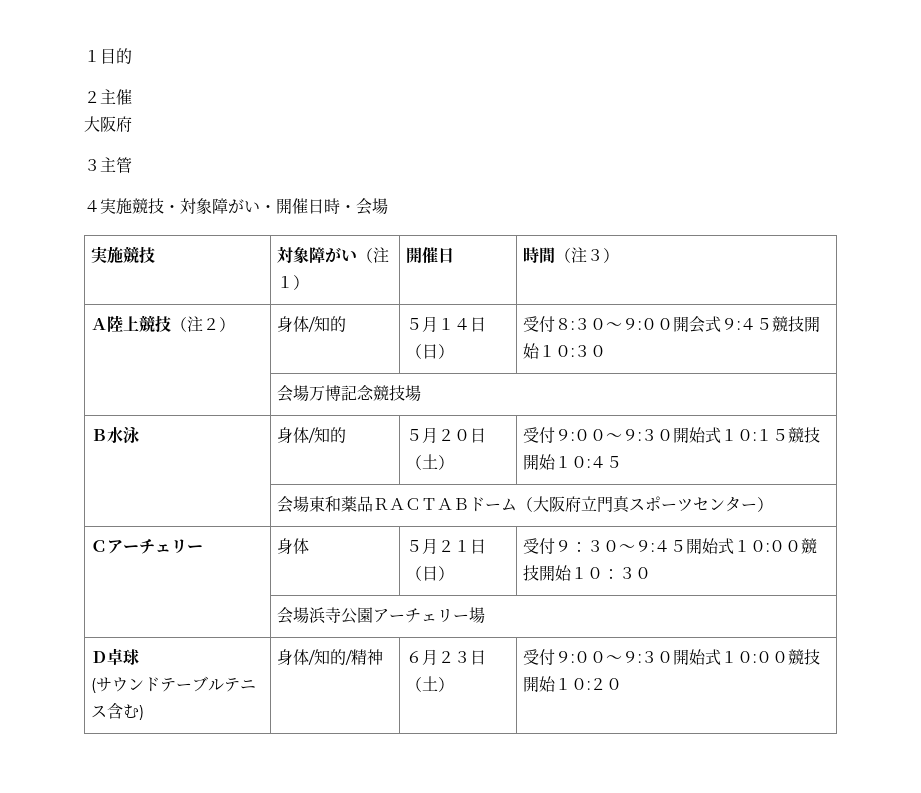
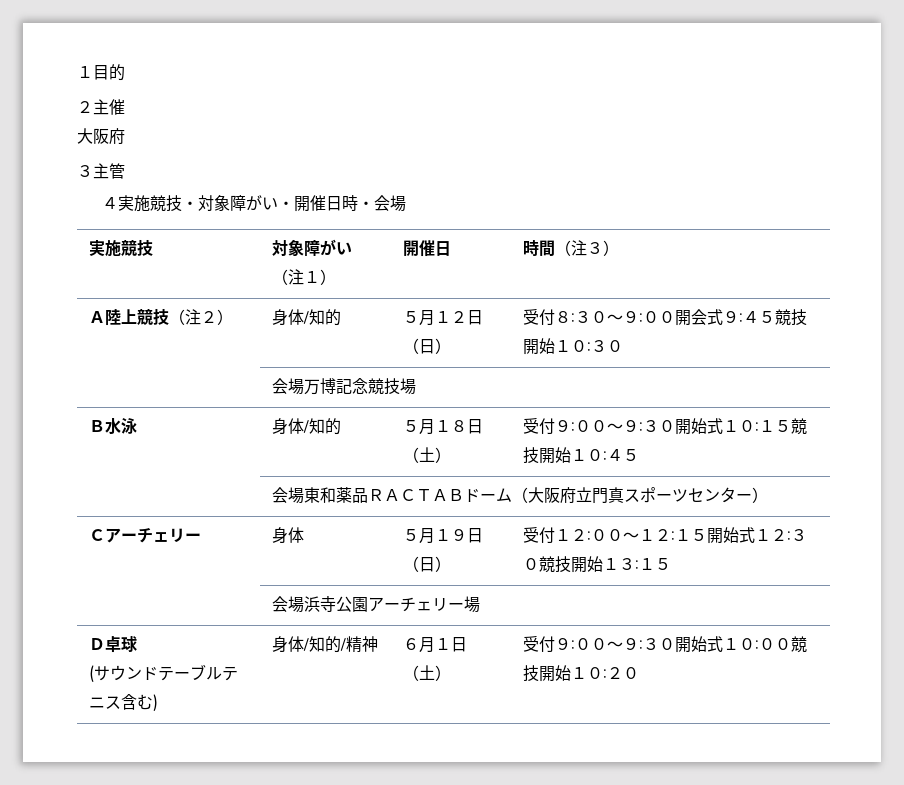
- Ａ陸上競技（注２） | 身体/知的 | ５月１４日（日） | 受付８:３０～９:００開会式９:４５競技開始１０:３０
+ Ａ陸上競技（注２） | 身体/知的 | ５月１２日（日） | 受付８:３０～９:００開会式９:４５競技開始１０:３０
- Ｂ水泳 | 身体/知的 | ５月２０日（土） | 受付９:００～９:３０開始式１０:１５競技開始１０:４５
+ Ｂ水泳 | 身体/知的 | ５月１８日（土） | 受付９:００～９:３０開始式１０:１５競技開始１０:４５
- Ｃアーチェリー | 身体 | ５月２１日（日） | 受付９：３０～９:４５開始式１０:００競技開始１０：３０
+ Ｃアーチェリー | 身体 | ５月１９日（日） | 受付１２:００～１２:１５開始式１２:３０競技開始１３:１５
  Ｄ卓球
- (サウンドテーブルテニス含む) | 身体/知的/精神 | ６月２３日（土） | 受付９:００～９:３０開始式１０:００競技開始１０:２０
+ (サウンドテーブルテニス含む) | 身体/知的/精神 | ６月１日（土） | 受付９:００～９:３０開始式１０:００競技開始１０:２０

